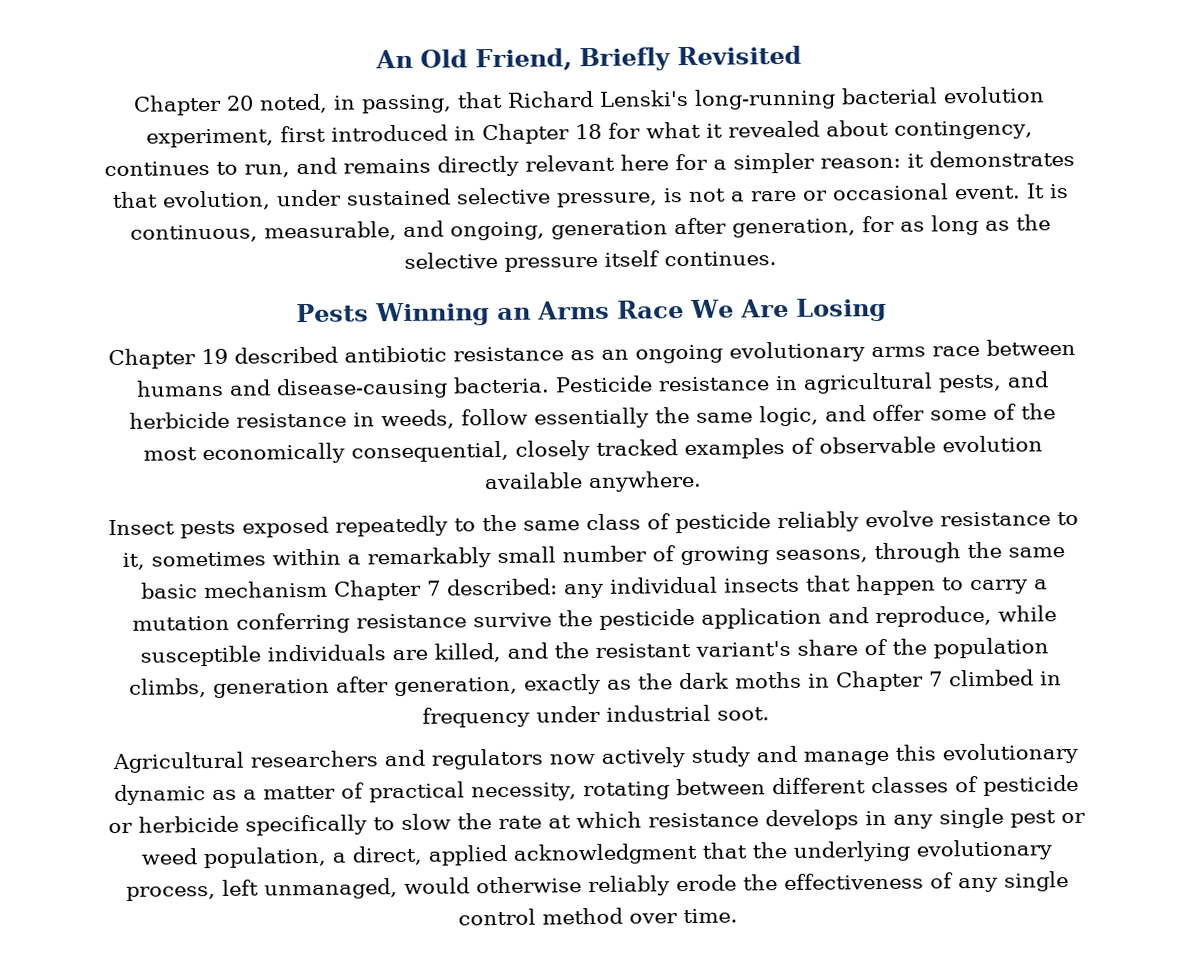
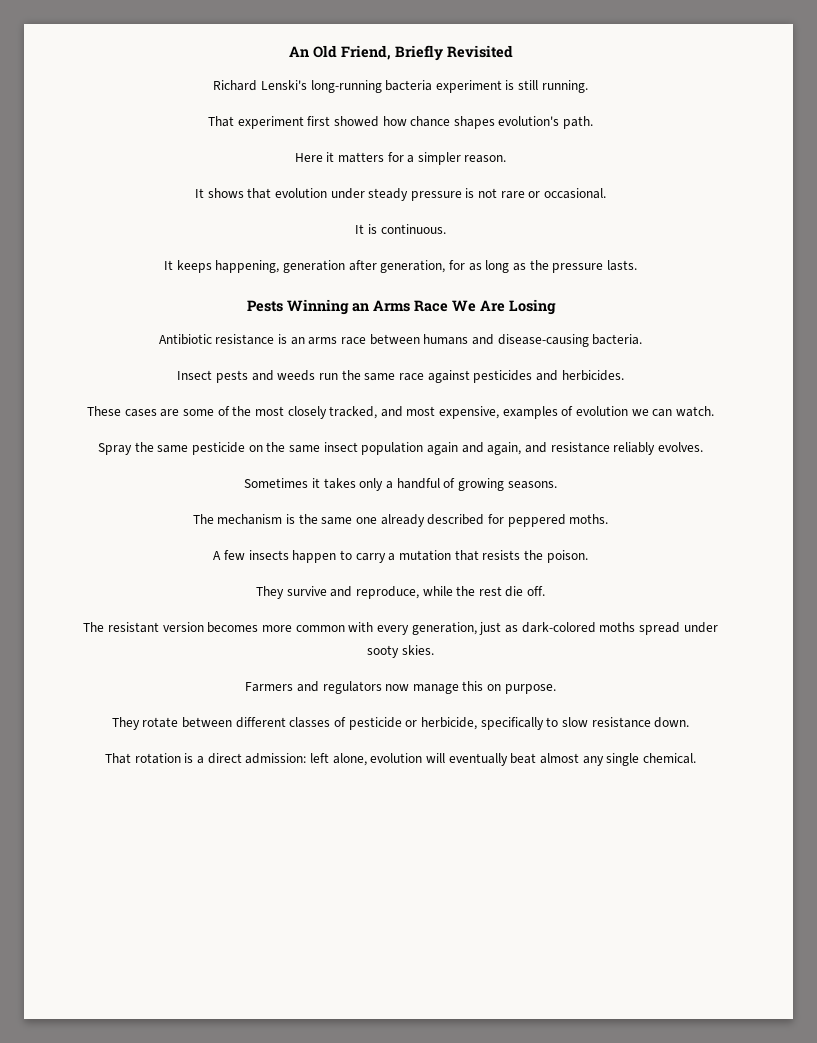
- Chapter 20 noted, in passing, that Richard Lenski's long-running bacterial evolution experiment, first introduced in Chapter 18 for what it revealed about contingency, continues to run, and remains directly relevant here for a simpler reason: it demonstrates that evolution, under sustained selective pressure, is not a rare or occasional event. It is continuous, measurable, and ongoing, generation after generation, for as long as the selective pressure itself continues.
+ Richard Lenski's long-running bacteria experiment is still running.
+ That experiment first showed how chance shapes evolution's path.
+ Here it matters for a simpler reason.
+ It shows that evolution under steady pressure is not rare or occasional.
+ It is continuous.
+ It keeps happening, generation after generation, for as long as the pressure lasts.
- Chapter 19 described antibiotic resistance as an ongoing evolutionary arms race between humans and disease-causing bacteria. Pesticide resistance in agricultural pests, and herbicide resistance in weeds, follow essentially the same logic, and offer some of the most economically consequential, closely tracked examples of observable evolution available anywhere.
- Insect pests exposed repeatedly to the same class of pesticide reliably evolve resistance to it, sometimes within a remarkably small number of growing seasons, through the same basic mechanism Chapter 7 described: any individual insects that happen to carry a mutation conferring resistance survive the pesticide application and reproduce, while susceptible individuals are killed, and the resistant variant's share of the population climbs, generation after generation, exactly as the dark moths in Chapter 7 climbed in frequency under industrial soot.
- Agricultural researchers and regulators now actively study and manage this evolutionary dynamic as a matter of practical necessity, rotating between different classes of pesticide or herbicide specifically to slow the rate at which resistance develops in any single pest or weed population, a direct, applied acknowledgment that the underlying evolutionary process, left unmanaged, would otherwise reliably erode the effectiveness of any single control method over time.
+ Antibiotic resistance is an arms race between humans and disease-causing bacteria.
+ Insect pests and weeds run the same race against pesticides and herbicides.
+ These cases are some of the most closely tracked, and most expensive, examples of evolution we can watch.
+ Spray the same pesticide on the same insect population again and again, and resistance reliably evolves.
+ Sometimes it takes only a handful of growing seasons.
+ The mechanism is the same one already described for peppered moths.
+ A few insects happen to carry a mutation that resists the poison.
+ They survive and reproduce, while the rest die off.
+ The resistant version becomes more common with every generation, just as dark-colored moths spread under sooty skies.
+ Farmers and regulators now manage this on purpose.
+ They rotate between different classes of pesticide or herbicide, specifically to slow resistance down.
+ That rotation is a direct admission: left alone, evolution will eventually beat almost any single chemical.

